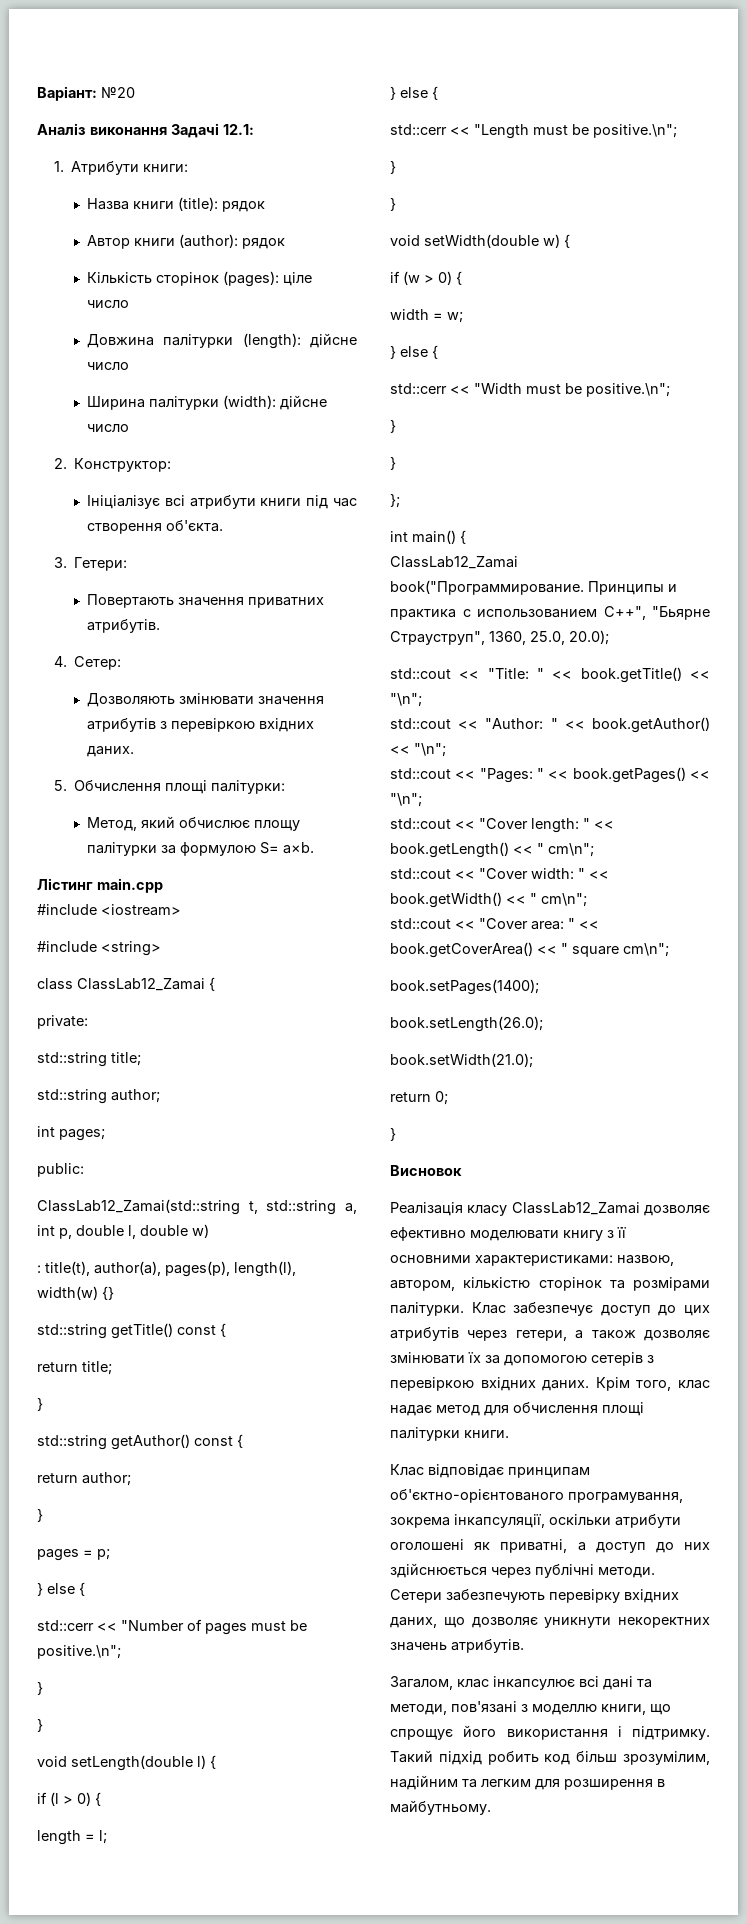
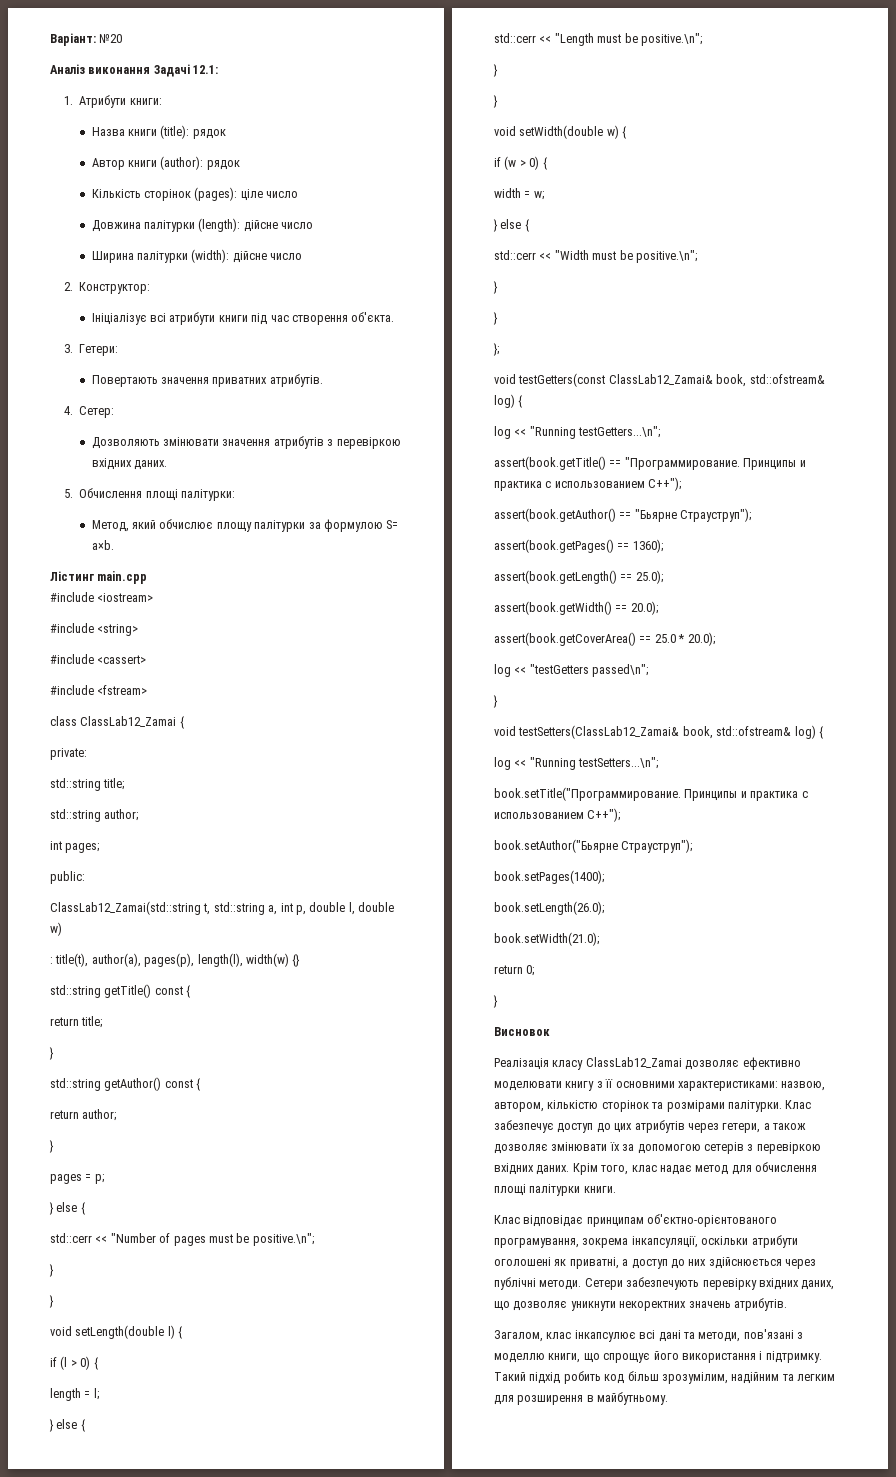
+ #include <cassert>
+ #include <fstream>
- int main() {
- ClassLab12_Zamai book("Программирование. Принципы и практика с использованием C++", "Бьярне Страуструп", 1360, 25.0, 20.0);
- std::cout << "Title: " << book.getTitle() << "\n";
- std::cout << "Author: " << book.getAuthor() << "\n";
- std::cout << "Pages: " << book.getPages() << "\n";
- std::cout << "Cover length: " << book.getLength() << " cm\n";
- std::cout << "Cover width: " << book.getWidth() << " cm\n";
- std::cout << "Cover area: " << book.getCoverArea() << " square cm\n";
+ void testGetters(const ClassLab12_Zamai& book, std::ofstream& log) {
+ log << "Running testGetters...\n";
+ assert(book.getTitle() == "Программирование. Принципы и практика с использованием C++");
+ assert(book.getAuthor() == "Бьярне Страуструп");
+ assert(book.getPages() == 1360);
+ assert(book.getLength() == 25.0);
+ assert(book.getWidth() == 20.0);
+ assert(book.getCoverArea() == 25.0 * 20.0);
+ log << "testGetters passed\n";
+ }
+ void testSetters(ClassLab12_Zamai& book, std::ofstream& log) {
+ log << "Running testSetters...\n";
+ book.setTitle("Программирование. Принципы и практика с использованием C++");
+ book.setAuthor("Бьярне Страуструп");

